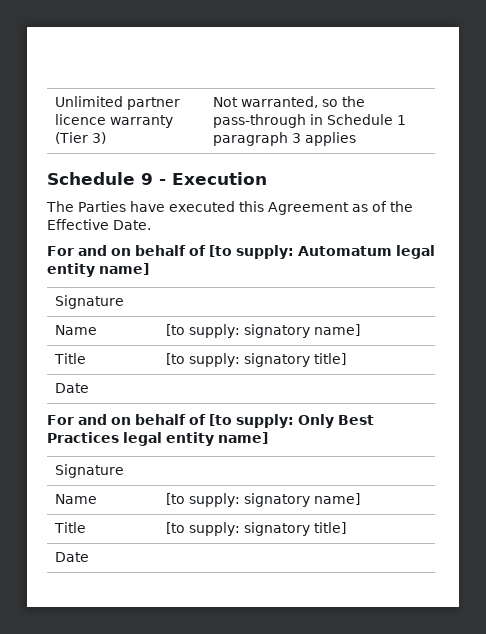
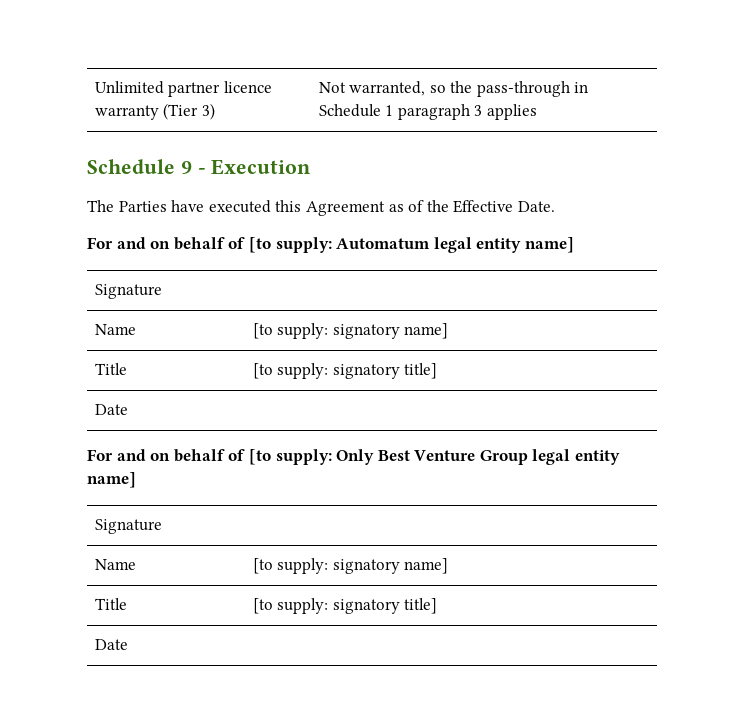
- For and on behalf of [to supply: Only Best Practices legal entity name]
+ For and on behalf of [to supply: Only Best Venture Group legal entity name]

